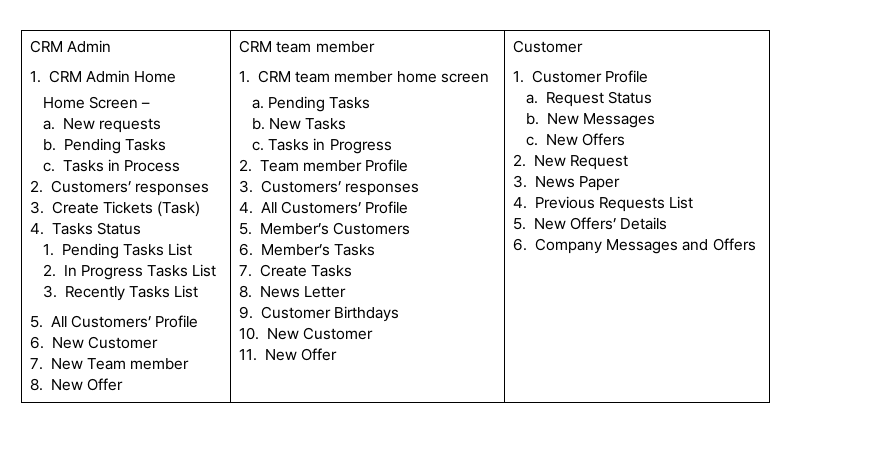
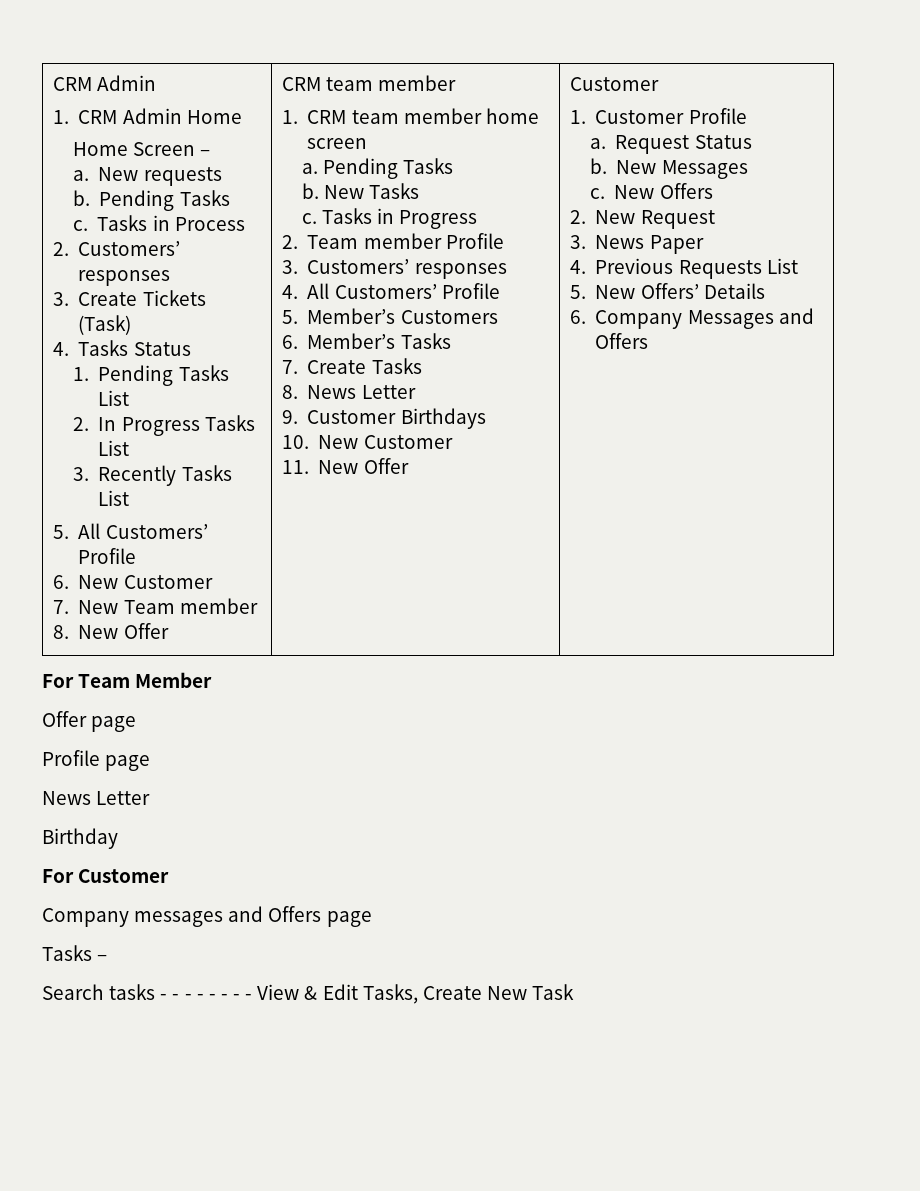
+ For Team Member
+ Offer page
+ Profile page
+ News Letter
+ Birthday
+ For Customer
+ Company messages and Offers page
+ Tasks –
+ Search tasks - - - - - - - - View & Edit Tasks, Create New Task

